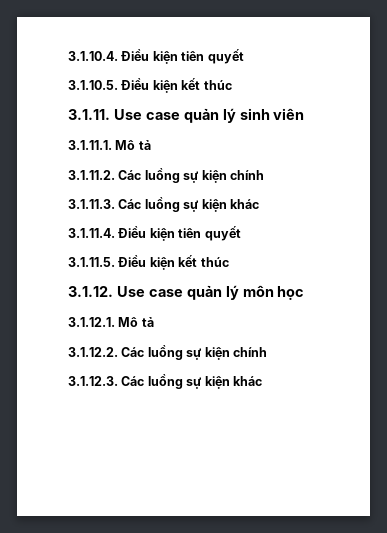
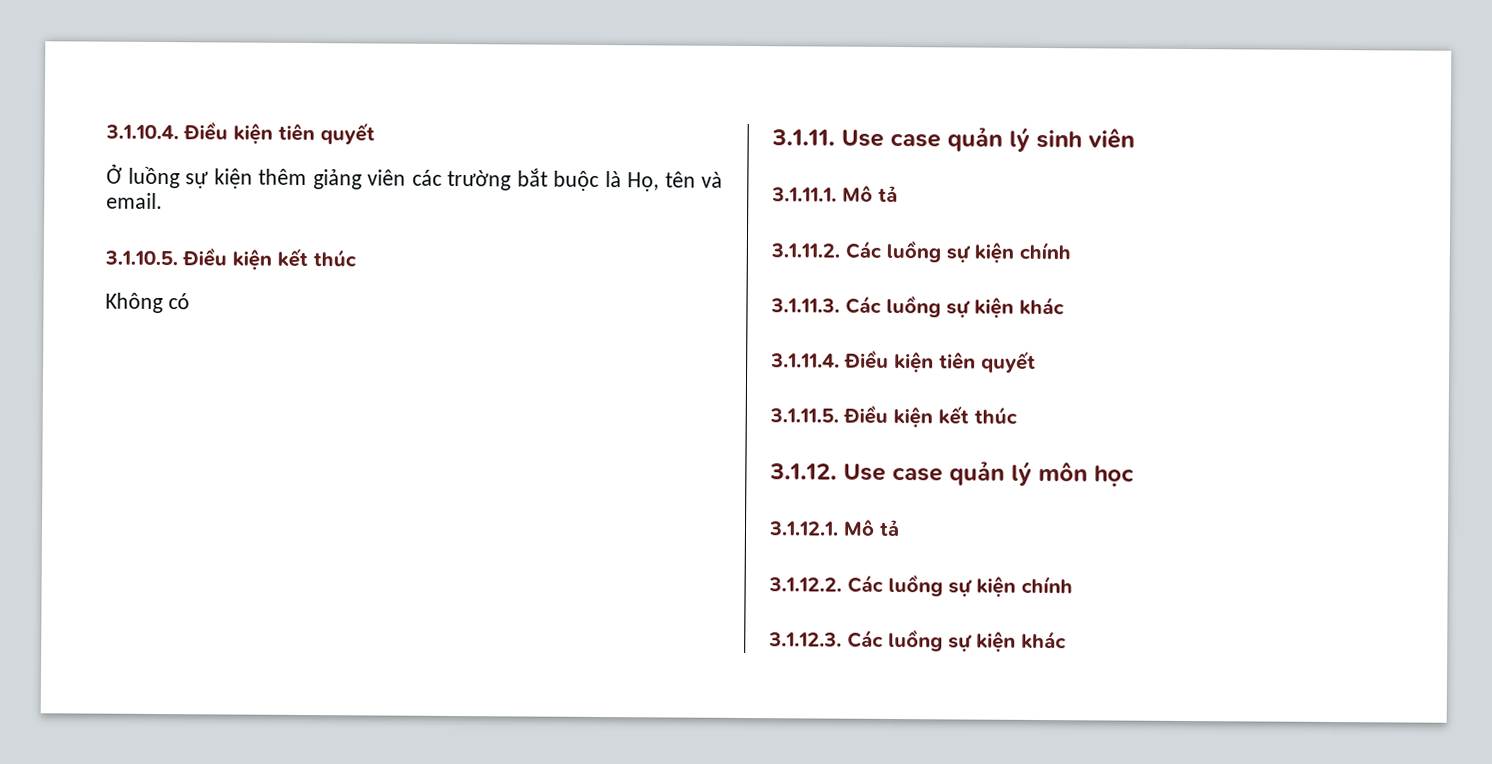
+ Ở luồng sự kiện thêm giảng viên các trường bắt buộc là Họ, tên và email.
+ Không có

